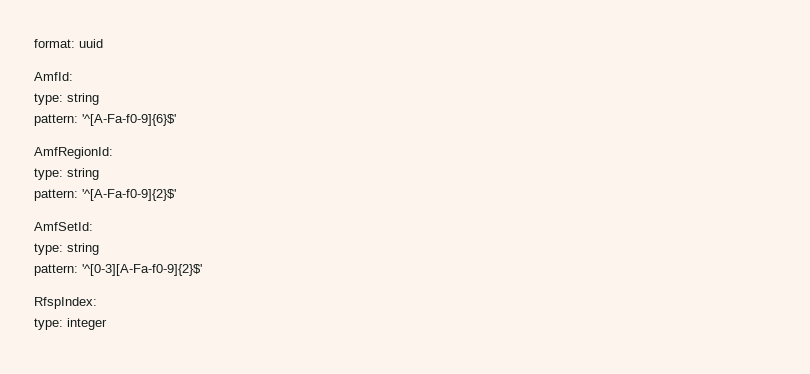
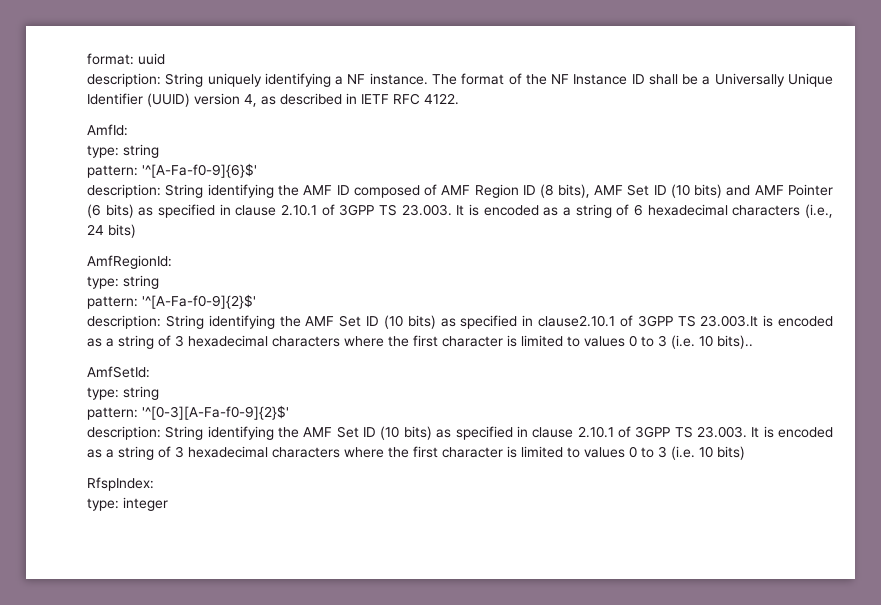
+ description: String uniquely identifying a NF instance. The format of the NF Instance ID shall be a Universally Unique Identifier (UUID) version 4, as described in IETF RFC 4122.
+ description: String identifying the AMF ID composed of AMF Region ID (8 bits), AMF Set ID (10 bits) and AMF Pointer (6 bits) as specified in clause 2.10.1 of 3GPP TS 23.003. It is encoded as a string of 6 hexadecimal characters (i.e., 24 bits)
+ description: String identifying the AMF Set ID (10 bits) as specified in clause2.10.1 of 3GPP TS 23.003.It is encoded as a string of 3 hexadecimal characters where the first character is limited to values 0 to 3 (i.e. 10 bits)..
+ description: String identifying the AMF Set ID (10 bits) as specified in clause 2.10.1 of 3GPP TS 23.003. It is encoded as a string of 3 hexadecimal characters where the first character is limited to values 0 to 3 (i.e. 10 bits)

